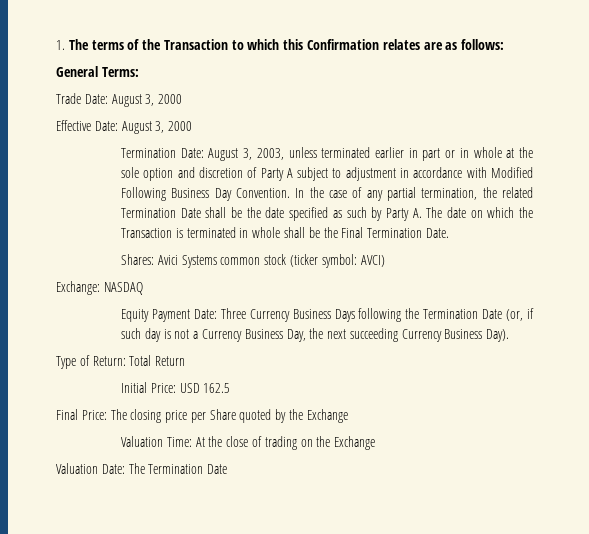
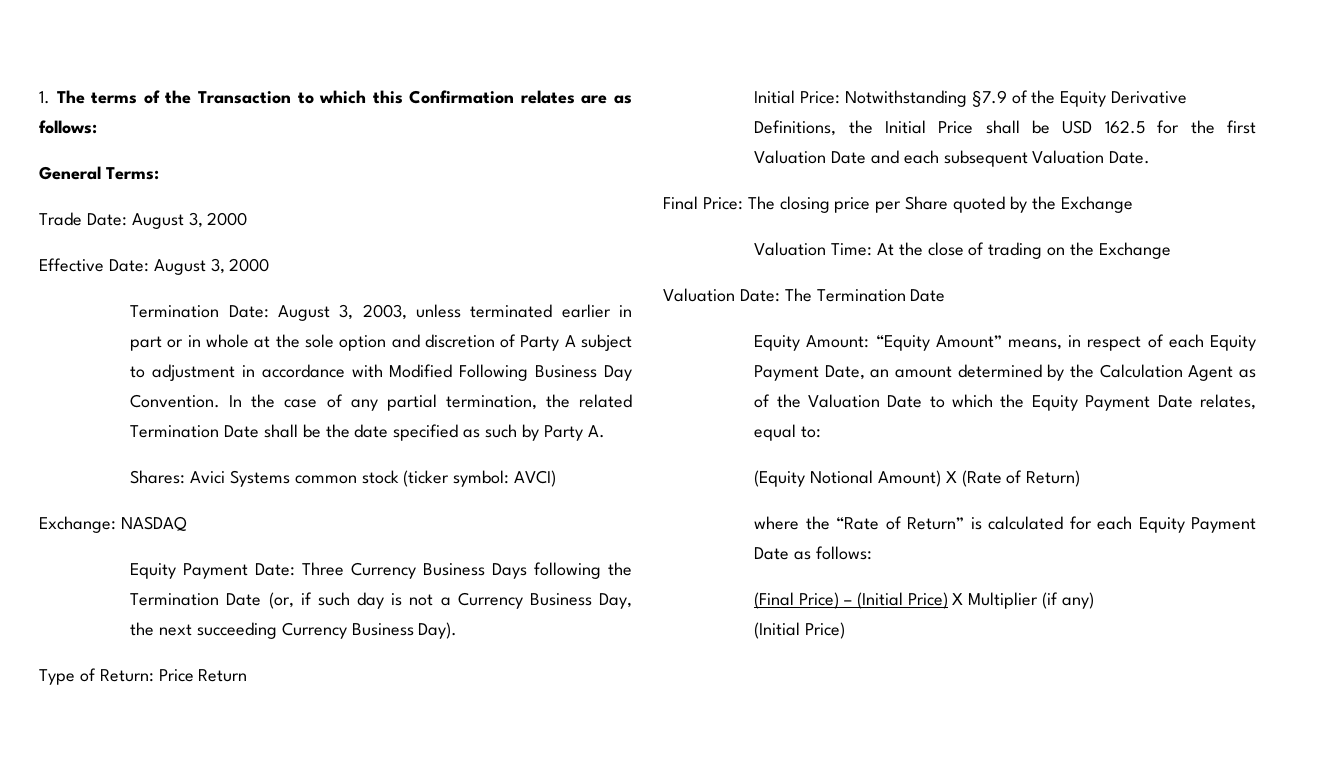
- In the case of any partial termination, the related Termination Date shall be the date specified as such by Party A. The date on which the Transaction is terminated in whole shall be the Final Termination Date.
+ In the case of any partial termination, the related Termination Date shall be the date specified as such by Party A.
- Type of Return: Total Return
+ Type of Return: Price Return
- Initial Price: USD 162.5
+ Initial Price: Notwithstanding §7.9 of the Equity Derivative Definitions, the Initial Price shall be USD 162.5 for the first Valuation Date and each subsequent Valuation Date.
+ Equity Amount: “Equity Amount” means, in respect of each Equity Payment Date, an amount determined by the Calculation Agent as of the Valuation Date to which the Equity Payment Date relates, equal to:
+ (Equity Notional Amount) X (Rate of Return)
+ where the “Rate of Return” is calculated for each Equity Payment Date as follows:
+ (Final Price) – (Initial Price) X Multiplier (if any)
+ (Initial Price)

